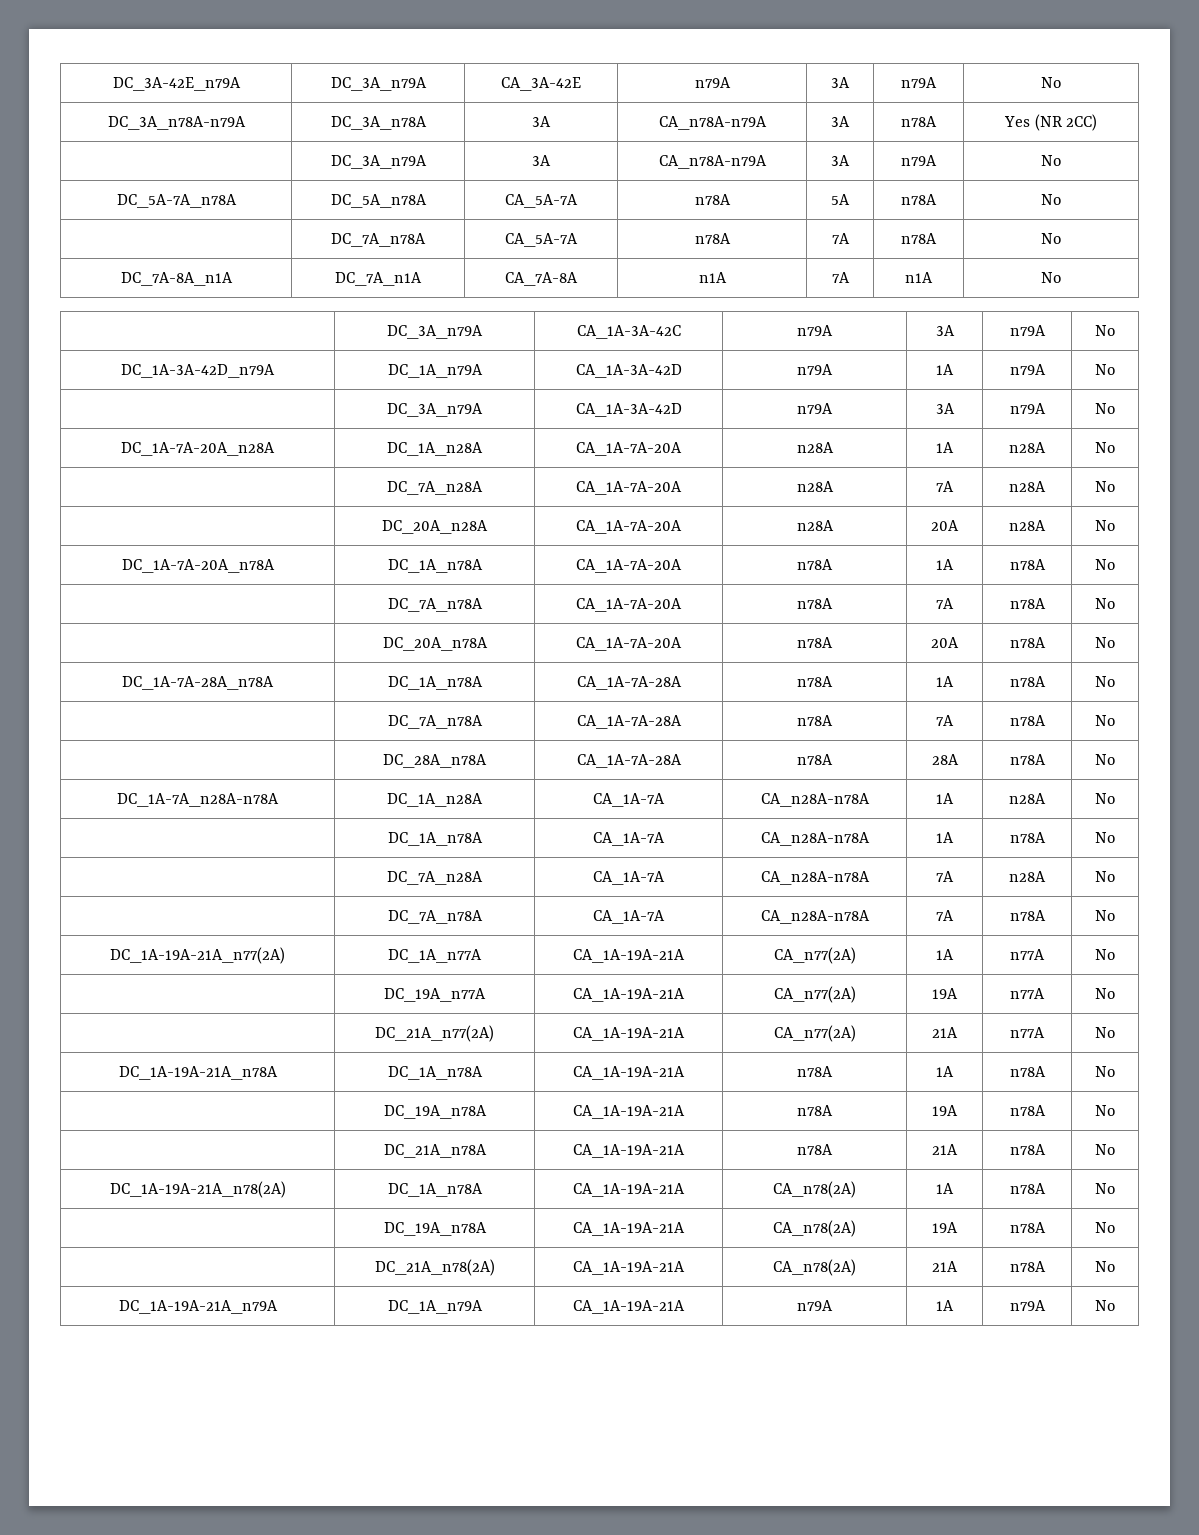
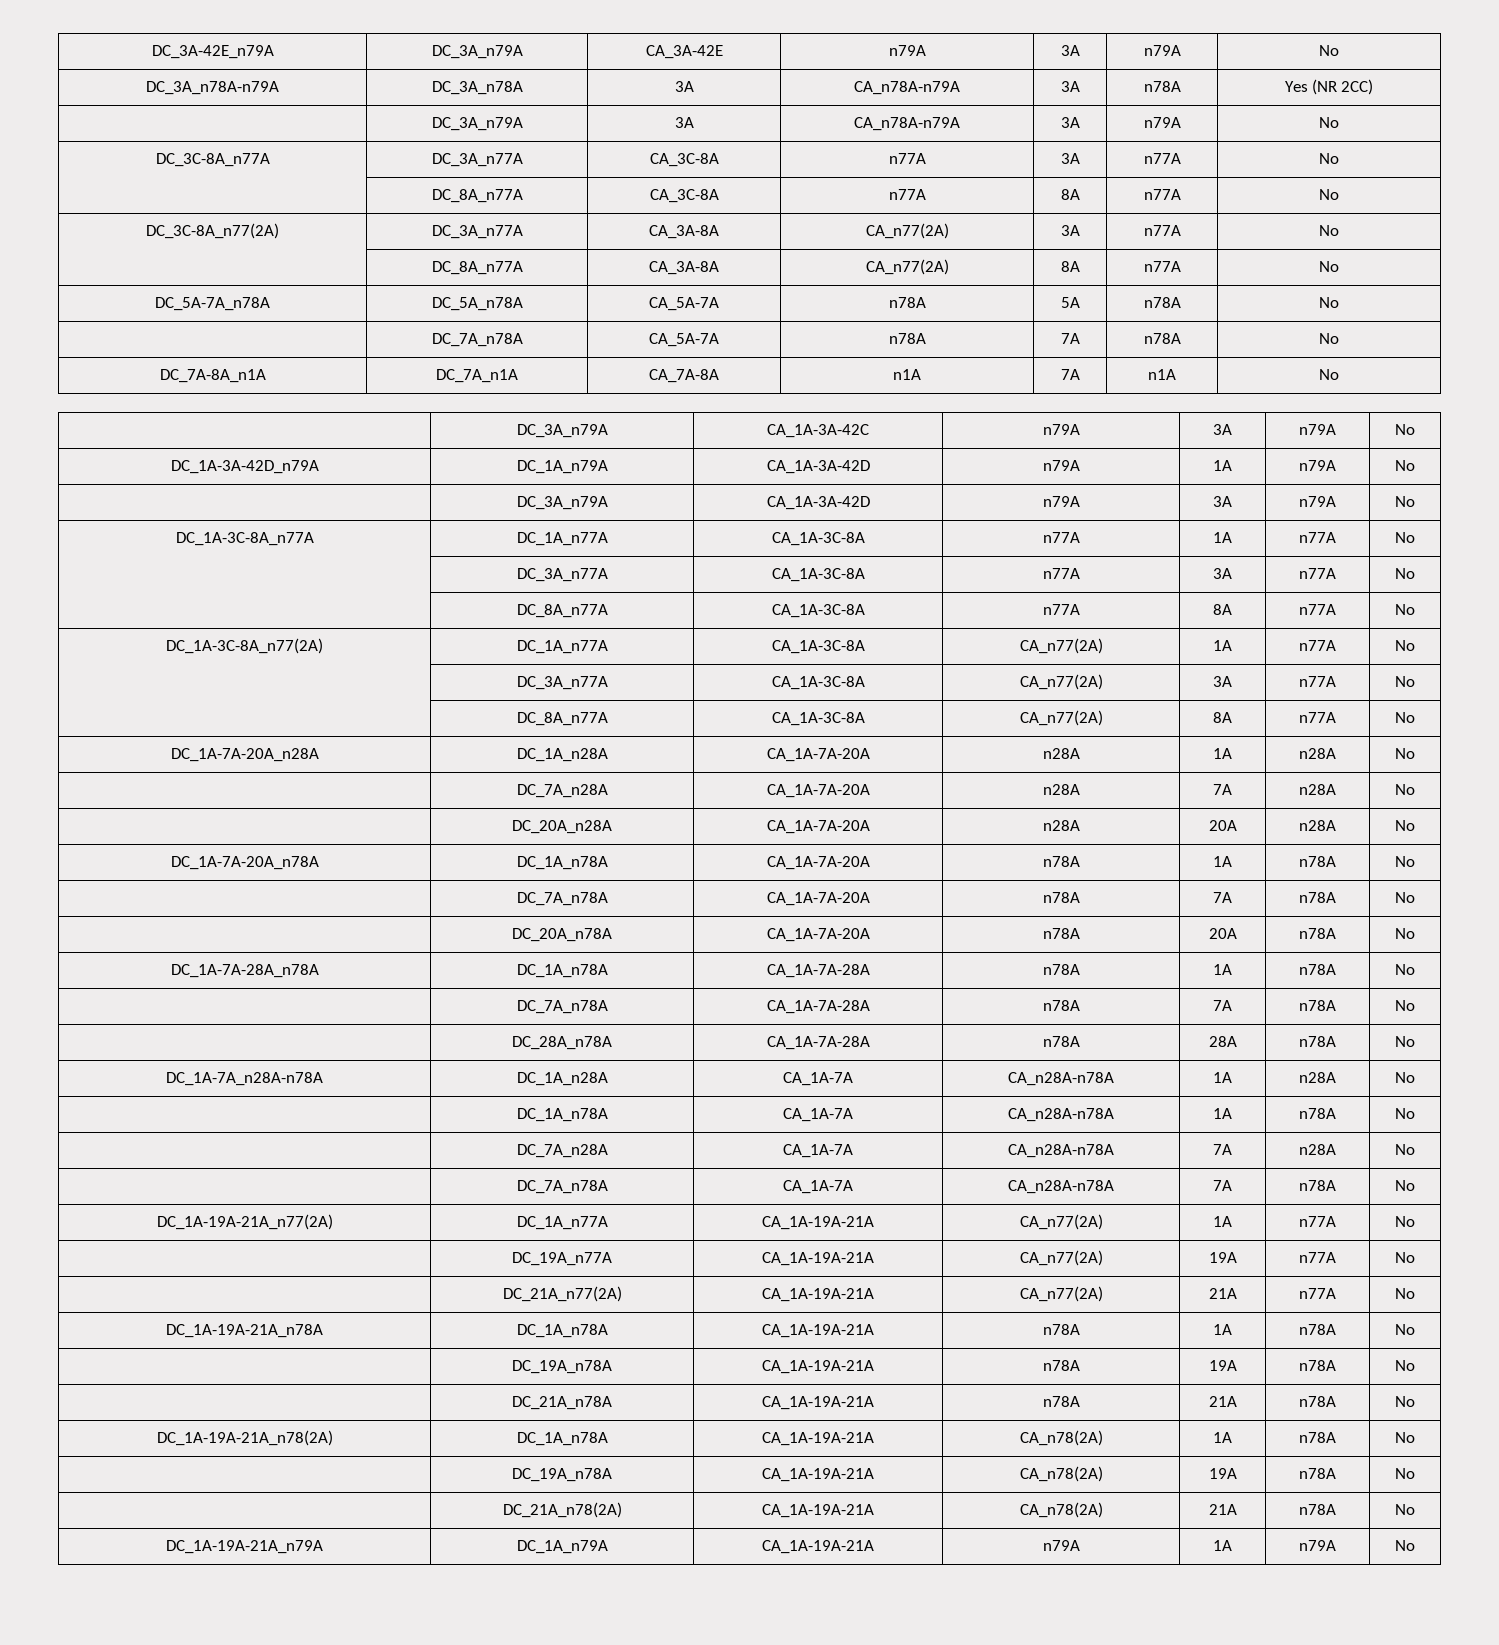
+ DC_3C-8A_n77A | DC_3A_n77A | CA_3C-8A | n77A | 3A | n77A | No
+ | DC_8A_n77A | CA_3C-8A | n77A | 8A | n77A | No
+ DC_3C-8A_n77(2A) | DC_3A_n77A | CA_3A-8A | CA_n77(2A) | 3A | n77A | No
+ | DC_8A_n77A | CA_3A-8A | CA_n77(2A) | 8A | n77A | No
+ DC_1A-3C-8A_n77A | DC_1A_n77A | CA_1A-3C-8A | n77A | 1A | n77A | No
+ | DC_3A_n77A | CA_1A-3C-8A | n77A | 3A | n77A | No
+ | DC_8A_n77A | CA_1A-3C-8A | n77A | 8A | n77A | No
+ DC_1A-3C-8A_n77(2A) | DC_1A_n77A | CA_1A-3C-8A | CA_n77(2A) | 1A | n77A | No
+ | DC_3A_n77A | CA_1A-3C-8A | CA_n77(2A) | 3A | n77A | No
+ | DC_8A_n77A | CA_1A-3C-8A | CA_n77(2A) | 8A | n77A | No

